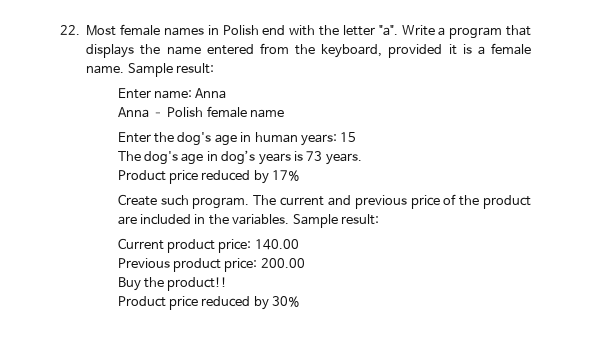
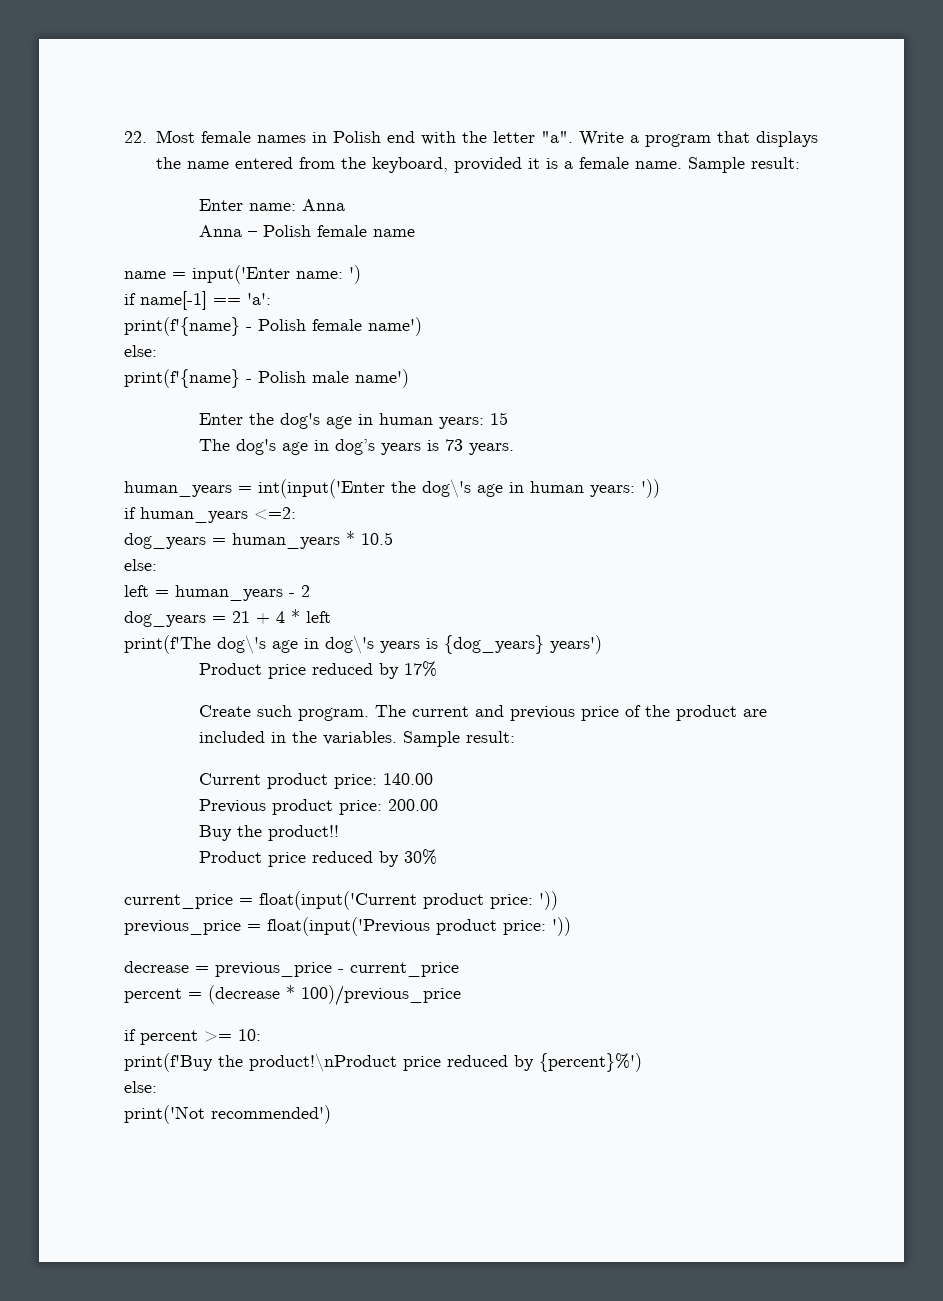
+ name = input('Enter name: ')
+ if name[-1] == 'a':
+ print(f'{name} - Polish female name')
+ else:
+ print(f'{name} - Polish male name')
+ human_years = int(input('Enter the dog\'s age in human years: '))
+ if human_years <=2:
+ dog_years = human_years * 10.5
+ else:
+ left = human_years - 2
+ dog_years = 21 + 4 * left
+ print(f'The dog\'s age in dog\'s years is {dog_years} years')
+ current_price = float(input('Current product price: '))
+ previous_price = float(input('Previous product price: '))
+ decrease = previous_price - current_price
+ percent = (decrease * 100)/previous_price
+ if percent >= 10:
+ print(f'Buy the product!\nProduct price reduced by {percent}%')
+ else:
+ print('Not recommended')

